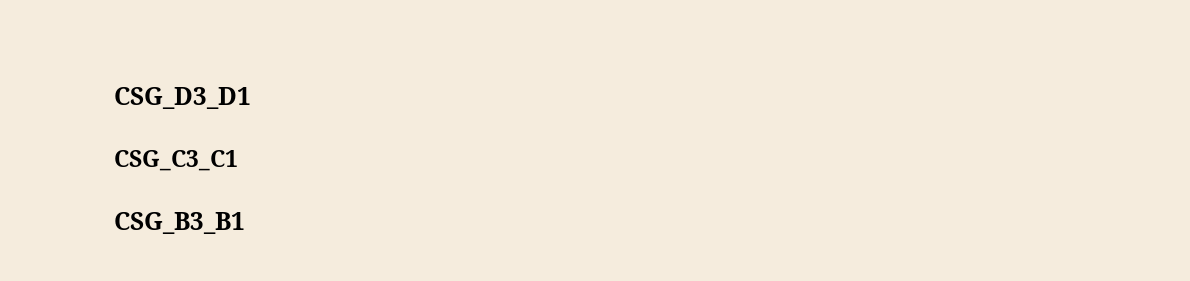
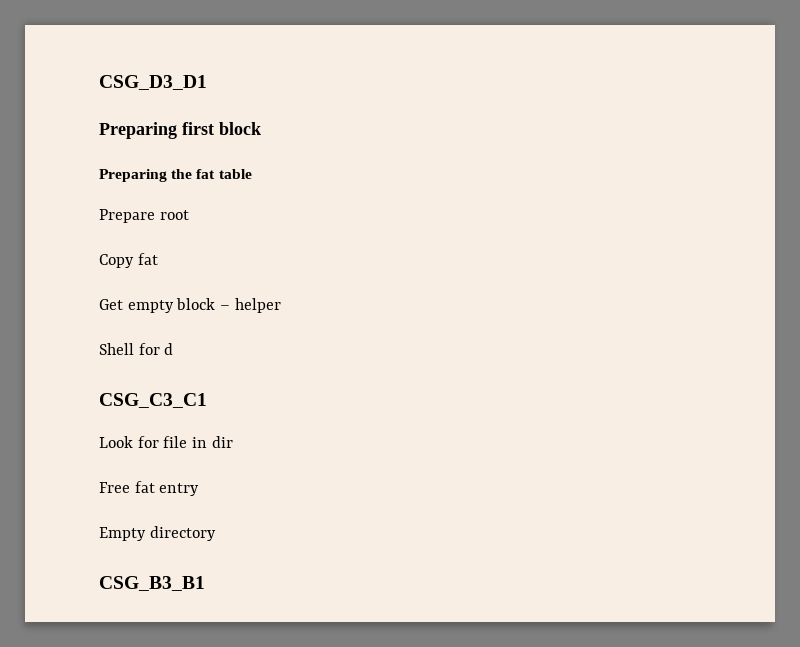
+ Preparing first block
+ Preparing the fat table
+ Prepare root
+ Copy fat
+ Get empty block – helper
+ Shell for d
  CSG_C3_C1
+ Look for file in dir
+ Free fat entry
+ Empty directory

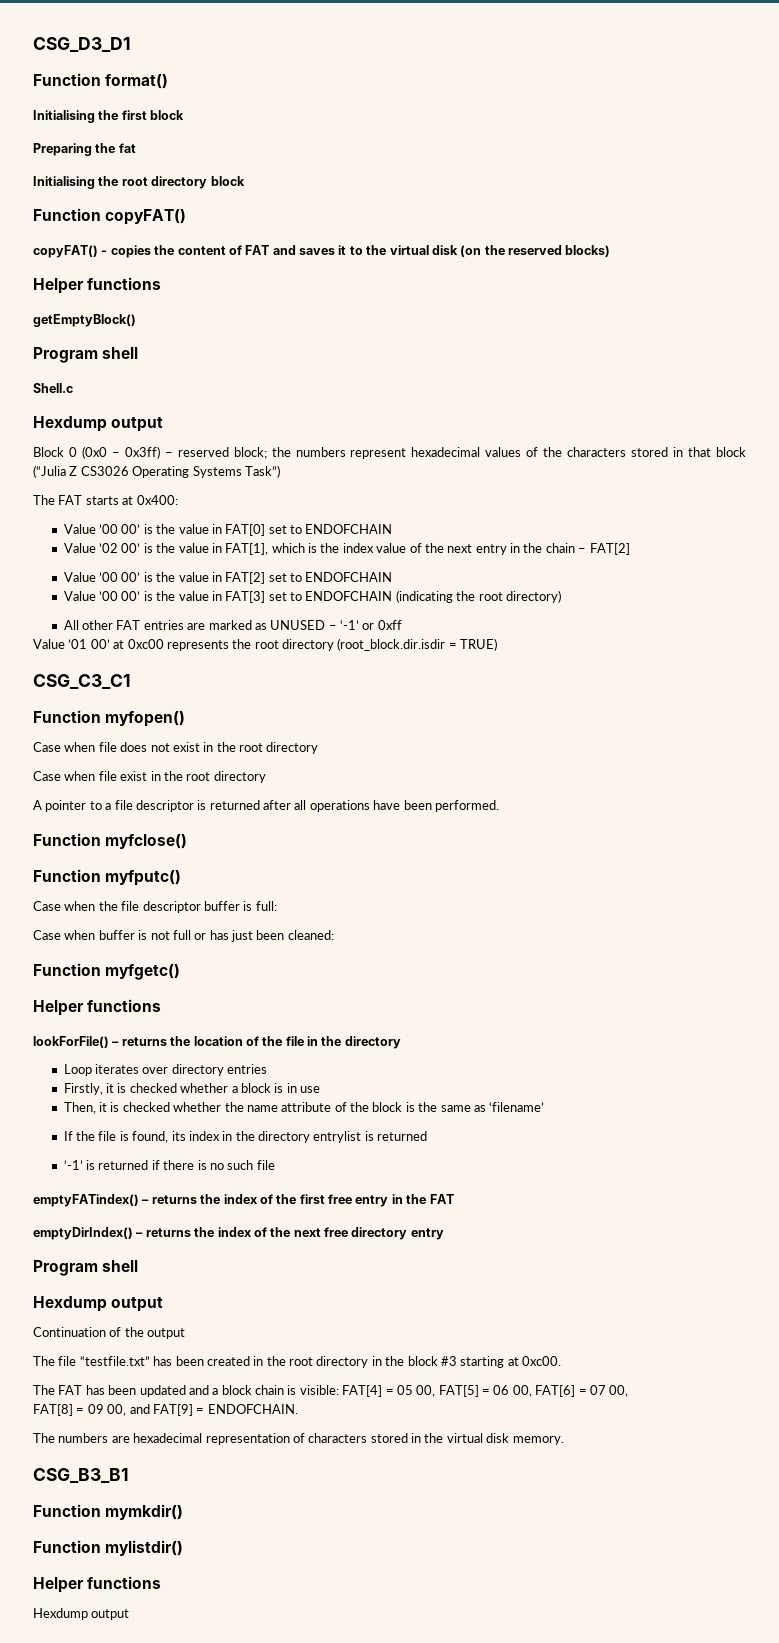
- Preparing first block
+ Function format()
+ Initialising the first block
- Preparing the fat table
- Prepare root
- Copy fat
- Get empty block – helper
- Shell for d
+ Preparing the fat
+ Initialising the root directory block
+ Function copyFAT()
+ copyFAT() - copies the content of FAT and saves it to the virtual disk (on the reserved blocks)
+ Helper functions
+ getEmptyBlock()
+ Program shell
+ Shell.c
+ Hexdump output
+ Block 0 (0x0 – 0x3ff) – reserved block; the numbers represent hexadecimal values of the characters stored in that block (“Julia Z CS3026 Operating Systems Task”)
+ The FAT starts at 0x400:
+ Value ’00 00’ is the value in FAT[0] set to ENDOFCHAIN
+ Value ’02 00’ is the value in FAT[1], which is the index value of the next entry in the chain – FAT[2]
+ Value ’00 00’ is the value in FAT[2] set to ENDOFCHAIN
+ Value ’00 00’ is the value in FAT[3] set to ENDOFCHAIN (indicating the root directory)
+ All other FAT entries are marked as UNUSED – ‘-1’ or 0xff
+ Value ’01 00’ at 0xc00 represents the root directory (root_block.dir.isdir = TRUE)
  CSG_C3_C1
- Look for file in dir
- Free fat entry
- Empty directory
+ Function myfopen()
+ Case when file does not exist in the root directory
+ Case when file exist in the root directory
+ A pointer to a file descriptor is returned after all operations have been performed.
+ Function myfclose()
+ Function myfputc()
+ Case when the file descriptor buffer is full:
+ Case when buffer is not full or has just been cleaned:
+ Function myfgetc()
+ Helper functions
+ lookForFile() – returns the location of the file in the directory
+ Loop iterates over directory entries
+ Firstly, it is checked whether a block is in use
+ Then, it is checked whether the name attribute of the block is the same as ‘filename’
+ If the file is found, its index in the directory entrylist is returned
+ ‘-1’ is returned if there is no such file
+ emptyFATindex() – returns the index of the first free entry in the FAT
+ emptyDirIndex() – returns the index of the next free directory entry
+ Program shell
+ Hexdump output
+ Continuation of the output
+ The file “testfile.txt” has been created in the root directory in the block #3 starting at 0xc00.
+ The FAT has been updated and a block chain is visible: FAT[4] = 05 00, FAT[5] = 06 00, FAT[6] = 07 00,
+ FAT[8] = 09 00, and FAT[9] = ENDOFCHAIN.
+ The numbers are hexadecimal representation of characters stored in the virtual disk memory.
  CSG_B3_B1
+ Function mymkdir()
+ Function mylistdir()
+ Helper functions
+ Hexdump output

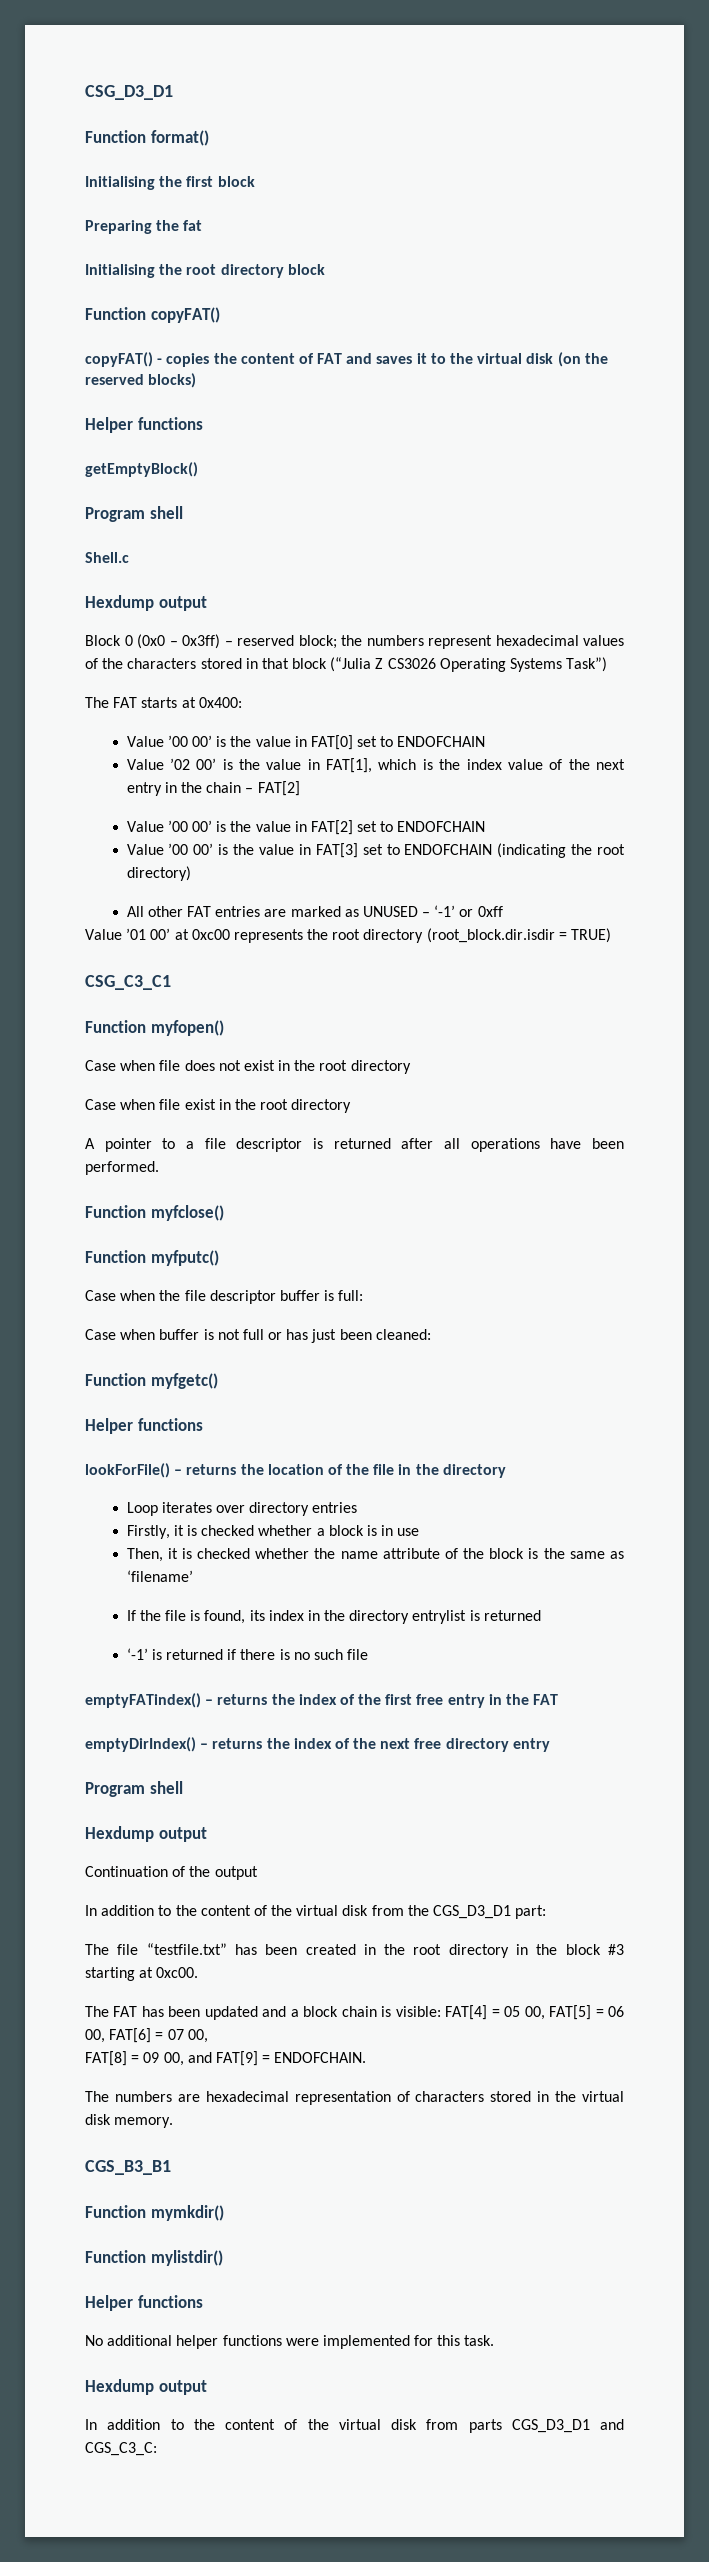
+ In addition to the content of the virtual disk from the CGS_D3_D1 part:
- CSG_B3_B1
+ CGS_B3_B1
  Function mylistdir()
  Helper functions
+ No additional helper functions were implemented for this task.
  Hexdump output
+ In addition to the content of the virtual disk from parts CGS_D3_D1 and CGS_C3_C:

